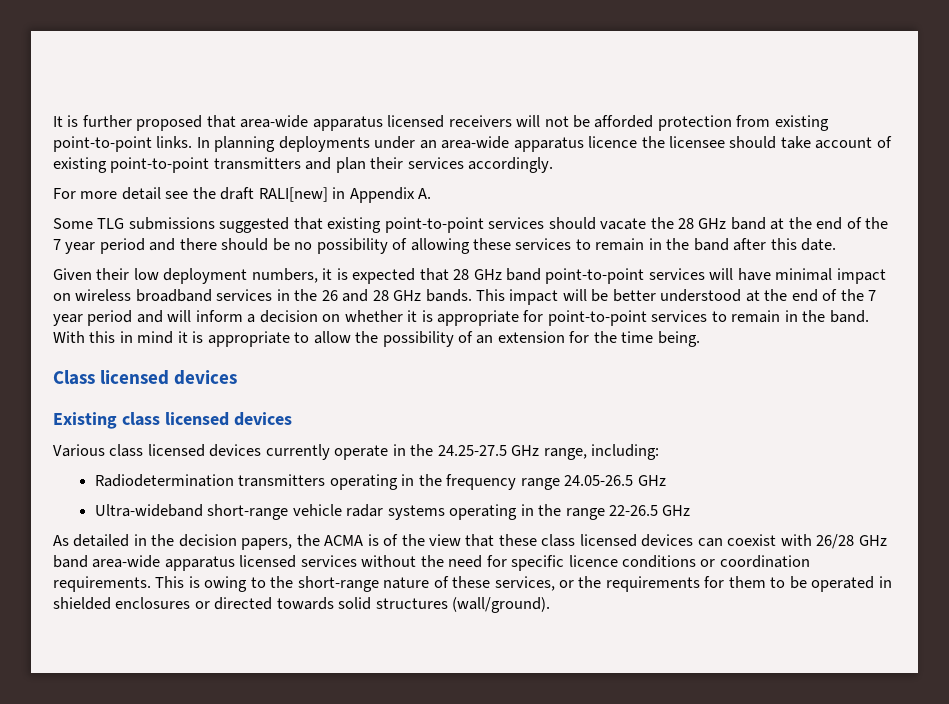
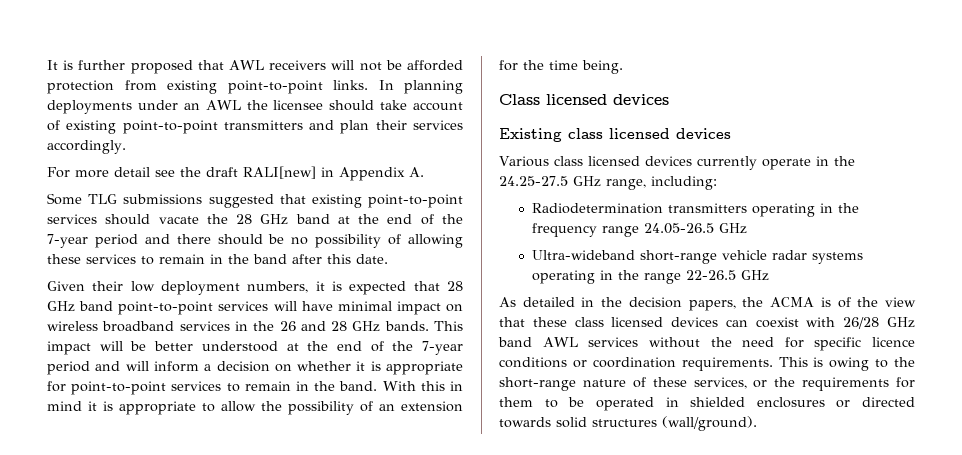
- It is further proposed that area-wide apparatus licensed receivers will not be afforded protection from existing point-to-point links.
+ It is further proposed that AWL receivers will not be afforded protection from existing point-to-point links.
- In planning deployments under an area-wide apparatus licence the licensee should take account of existing point-to-point transmitters and plan their services accordingly.
+ In planning deployments under an AWL the licensee should take account of existing point-to-point transmitters and plan their services accordingly.
- Some TLG submissions suggested that existing point-to-point services should vacate the 28 GHz band at the end of the 7 year period and there should be no possibility of allowing these services to remain in the band after this date.
+ Some TLG submissions suggested that existing point-to-point services should vacate the 28 GHz band at the end of the 7-year period and there should be no possibility of allowing these services to remain in the band after this date.
- This impact will be better understood at the end of the 7 year period and will inform a decision on whether it is appropriate for point-to-point services to remain in the band.
+ This impact will be better understood at the end of the 7-year period and will inform a decision on whether it is appropriate for point-to-point services to remain in the band.
- As detailed in the decision papers, the ACMA is of the view that these class licensed devices can coexist with 26/28 GHz band area-wide apparatus licensed services without the need for specific licence conditions or coordination requirements.
+ As detailed in the decision papers, the ACMA is of the view that these class licensed devices can coexist with 26/28 GHz band AWL services without the need for specific licence conditions or coordination requirements.

